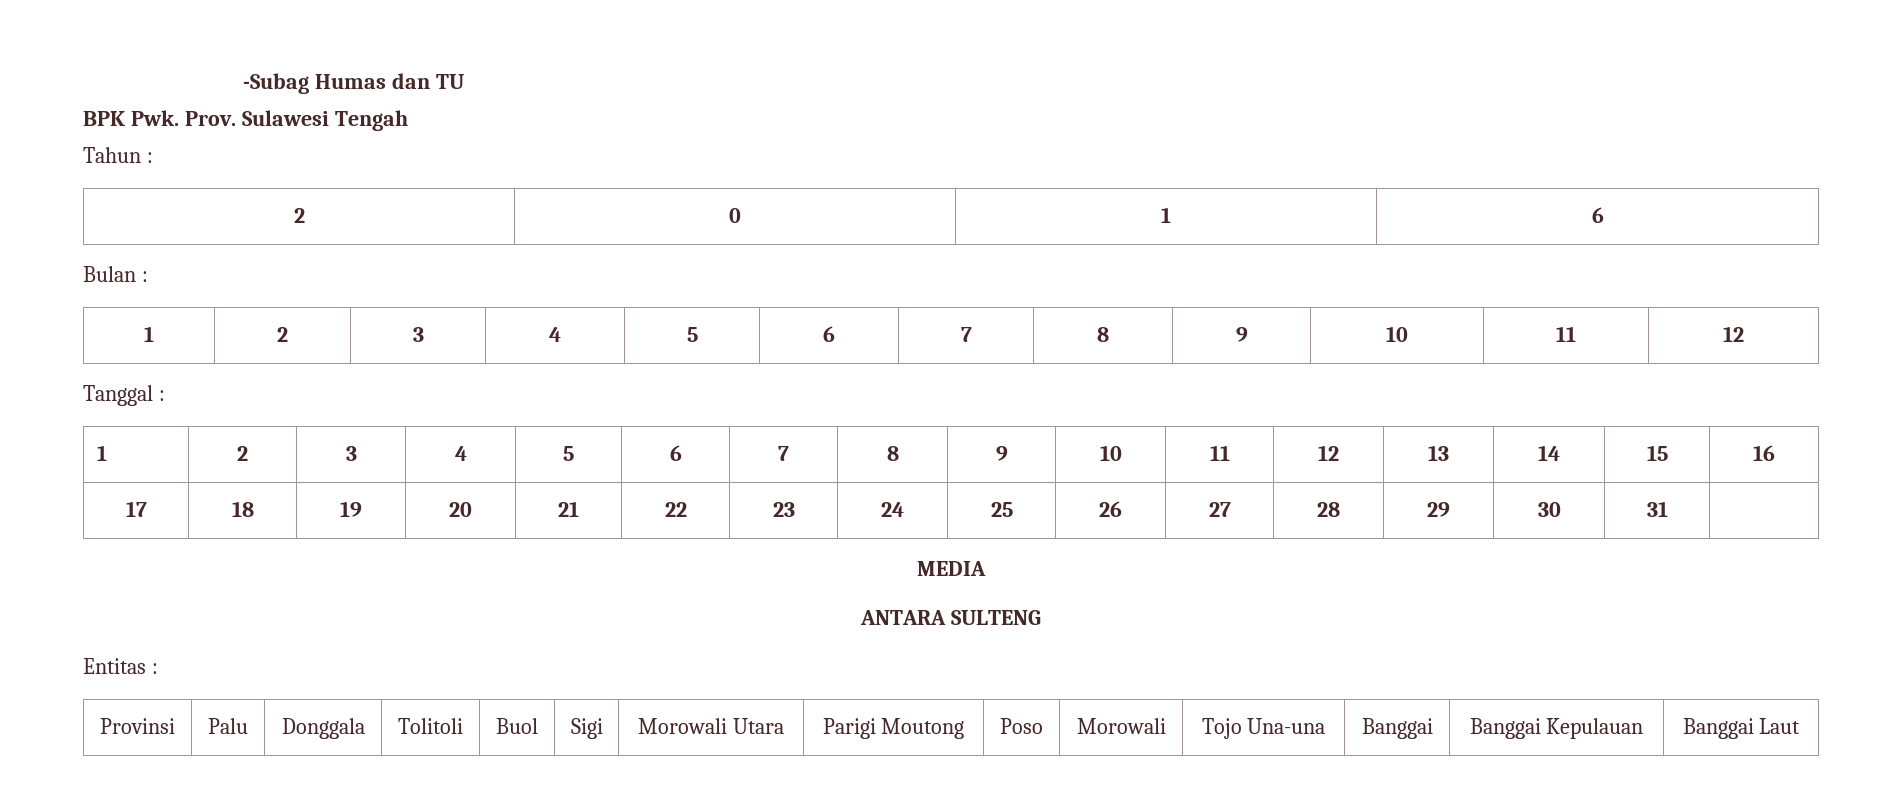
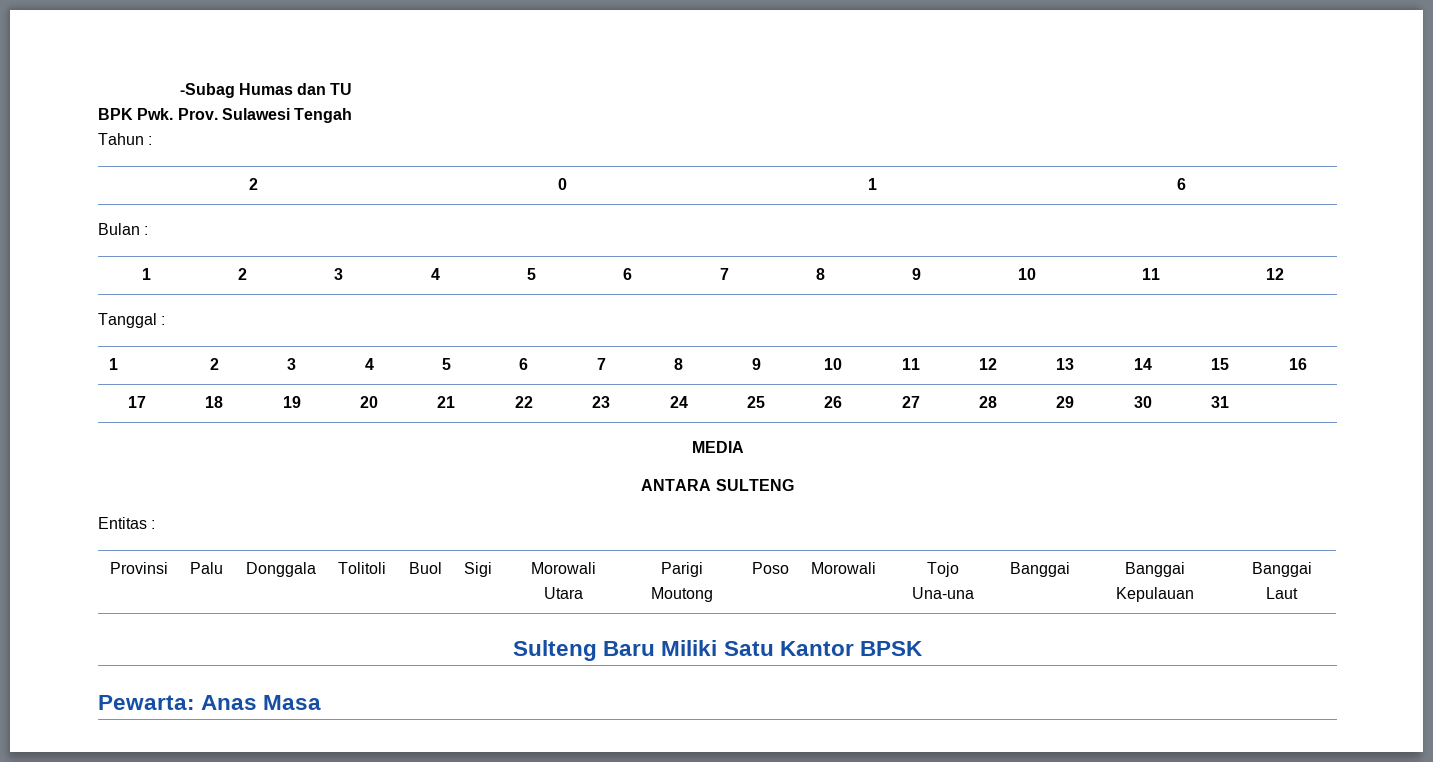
+ Sulteng Baru Miliki Satu Kantor BPSK
+ Pewarta: Anas Masa

